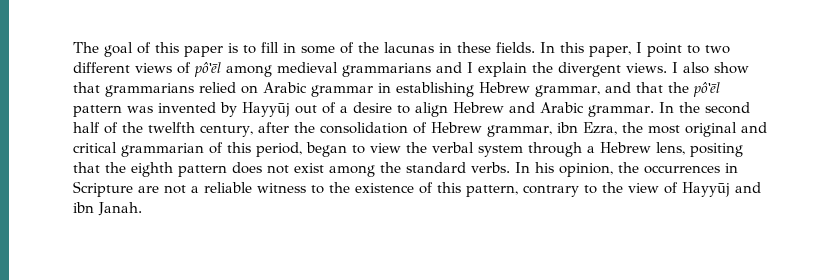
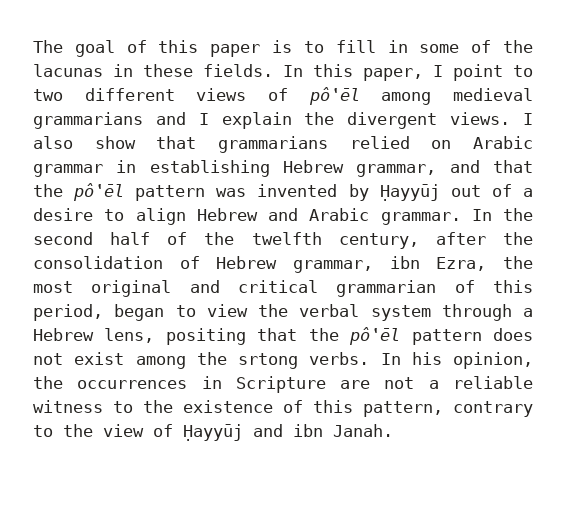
- I also show that grammarians relied on Arabic grammar in establishing Hebrew grammar, and that the pô‛ēl pattern was invented by Hayyūj out of a desire to align Hebrew and Arabic grammar.
+ I also show that grammarians relied on Arabic grammar in establishing Hebrew grammar, and that the pô‛ēl pattern was invented by Ḥayyūj out of a desire to align Hebrew and Arabic grammar.
- In the second half of the twelfth century, after the consolidation of Hebrew grammar, ibn Ezra, the most original and critical grammarian of this period, began to view the verbal system through a Hebrew lens, positing that the eighth pattern does not exist among the standard verbs.
+ In the second half of the twelfth century, after the consolidation of Hebrew grammar, ibn Ezra, the most original and critical grammarian of this period, began to view the verbal system through a Hebrew lens, positing that the pô‛ēl pattern does not exist among the srtong verbs.
- In his opinion, the occurrences in Scripture are not a reliable witness to the existence of this pattern, contrary to the view of Hayyūj and ibn Janah.
+ In his opinion, the occurrences in Scripture are not a reliable witness to the existence of this pattern, contrary to the view of Ḥayyūj and ibn Janah.

